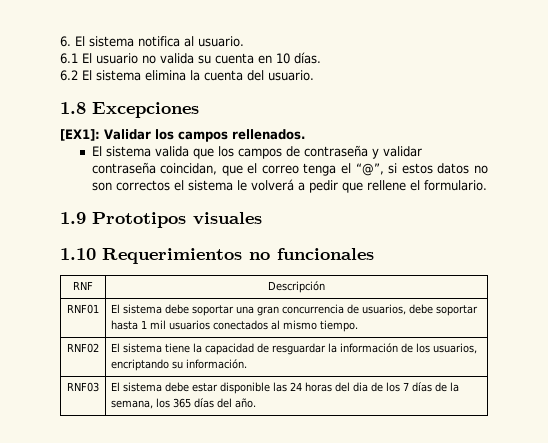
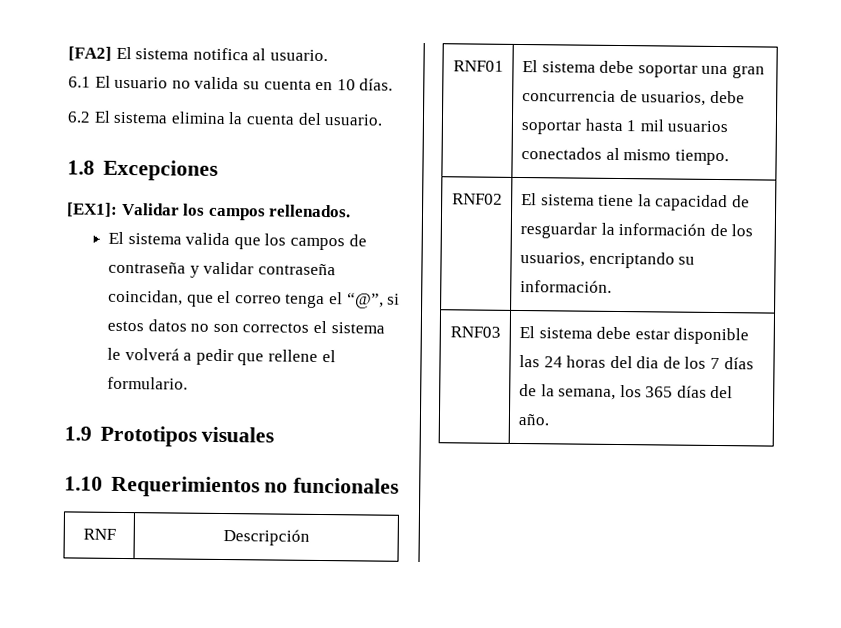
- 6. El sistema notifica al usuario.
+ [FA2] El sistema notifica al usuario.

